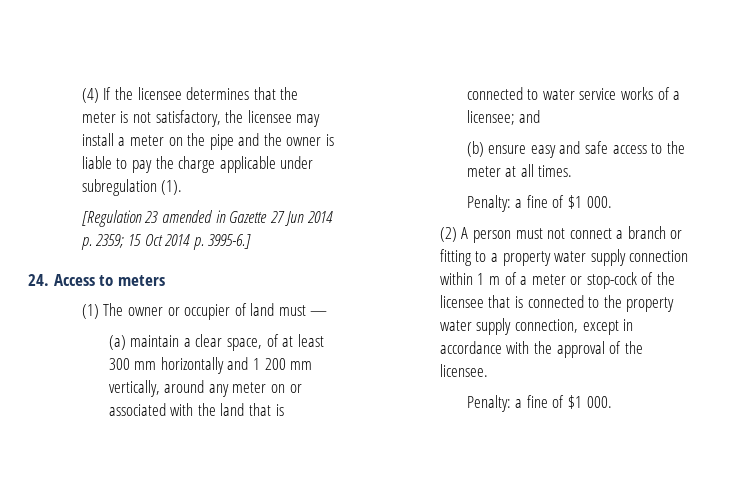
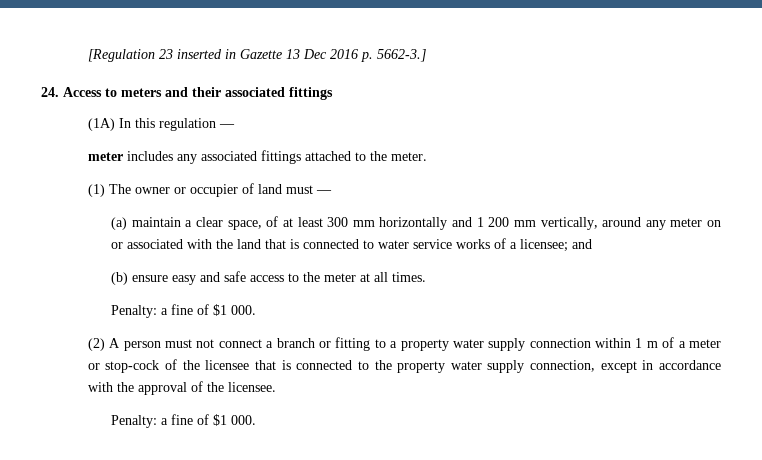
- (4) If the licensee determines that the meter is not satisfactory, the licensee may install a meter on the pipe and the owner is liable to pay the charge applicable under subregulation (1).
- [Regulation 23 amended in Gazette 27 Jun 2014 p. 2359; 15 Oct 2014 p. 3995-6.]
- 24. Access to meters
+ [Regulation 23 inserted in Gazette 13 Dec 2016 p. 5662-3.]
+ 24. Access to meters and their associated fittings
+ (1A) In this regulation —
+ meter includes any associated fittings attached to the meter.

